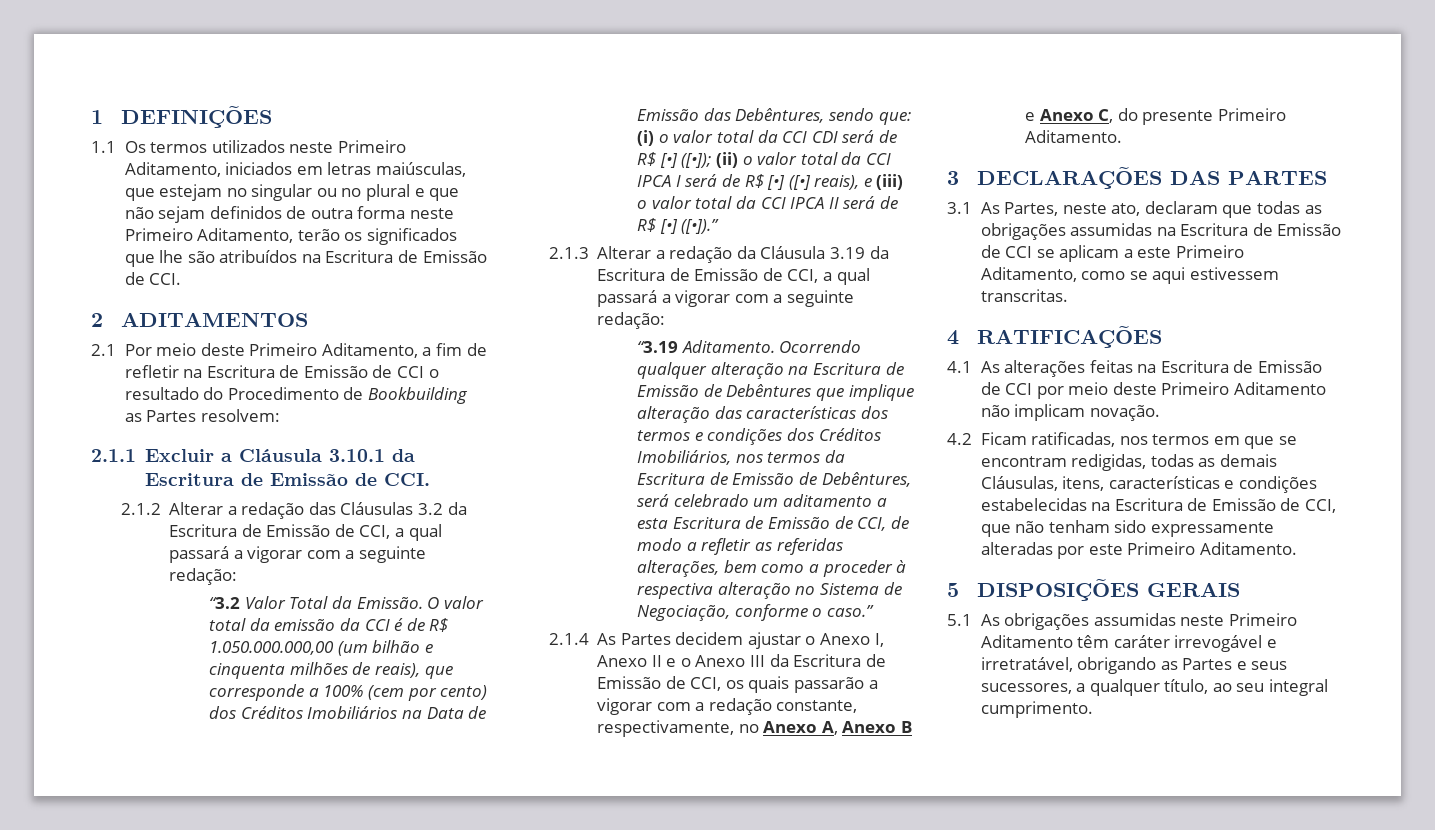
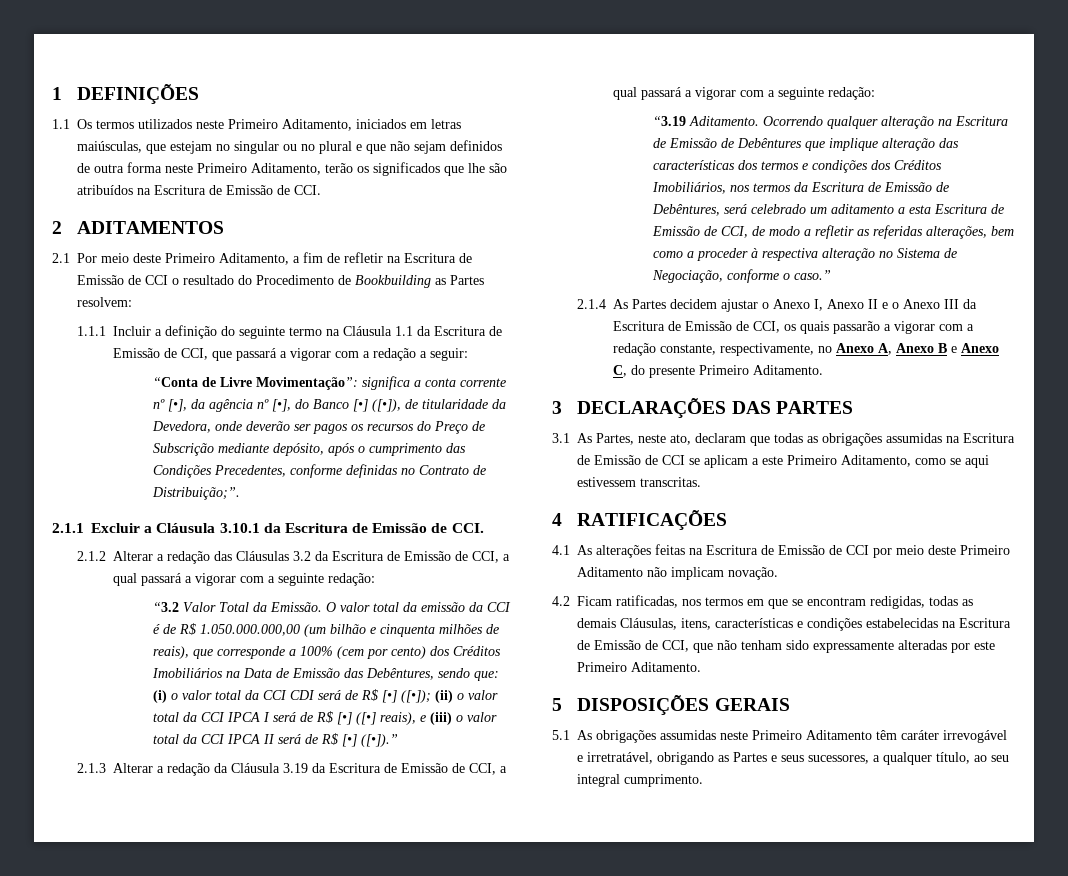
+ 1.1.1 Incluir a definição do seguinte termo na Cláusula 1.1 da Escritura de Emissão de CCI, que passará a vigorar com a redação a seguir:
+ “Conta de Livre Movimentação”: significa a conta corrente nº [•], da agência nº [•], do Banco [•] ([•]), de titularidade da Devedora, onde deverão ser pagos os recursos do Preço de Subscrição mediante depósito, após o cumprimento das Condições Precedentes, conforme definidas no Contrato de Distribuição;”.

